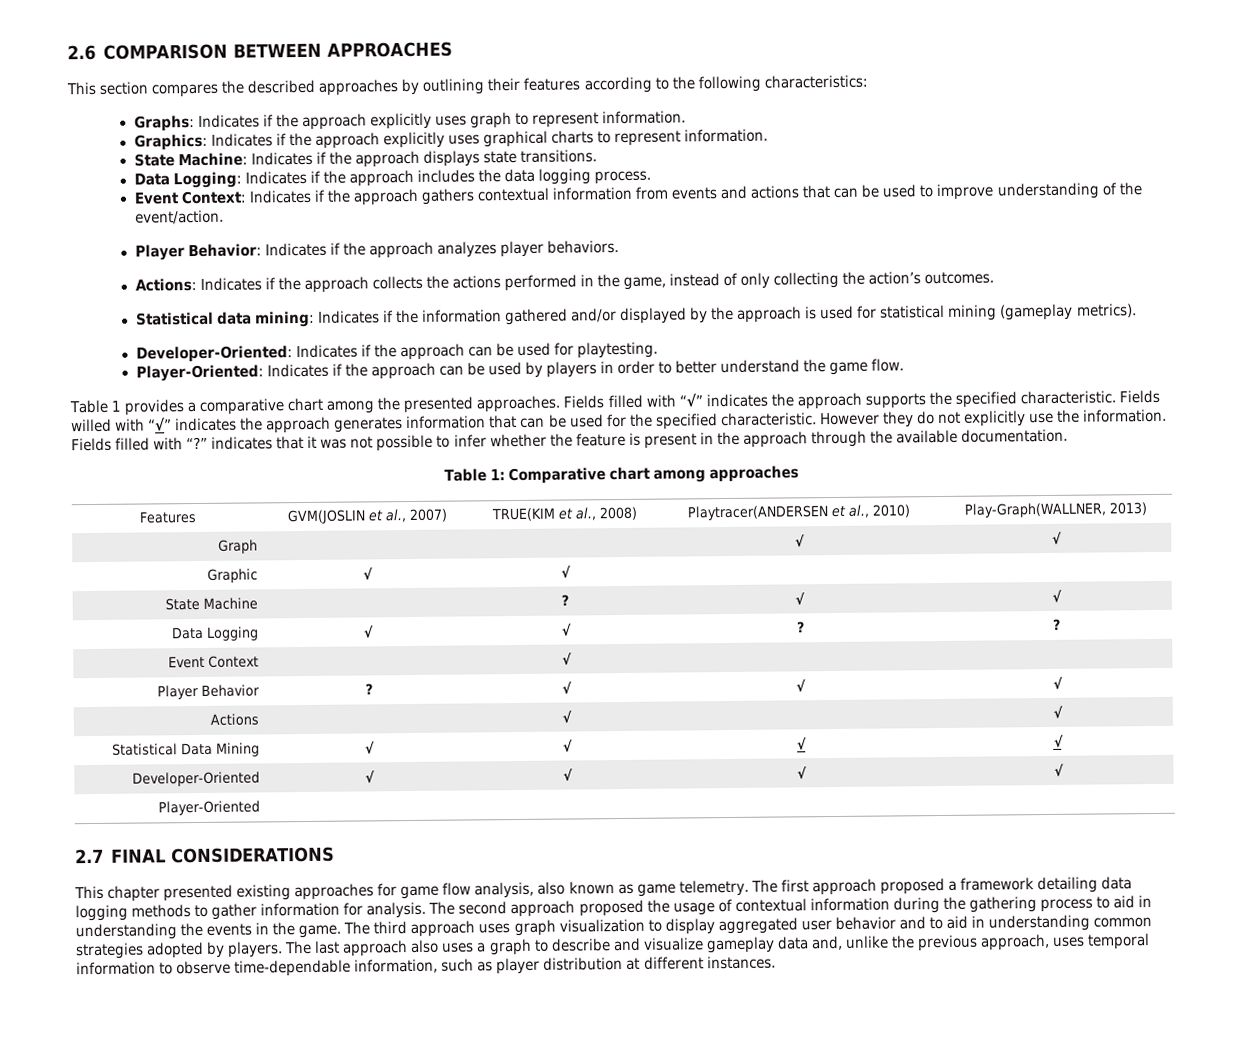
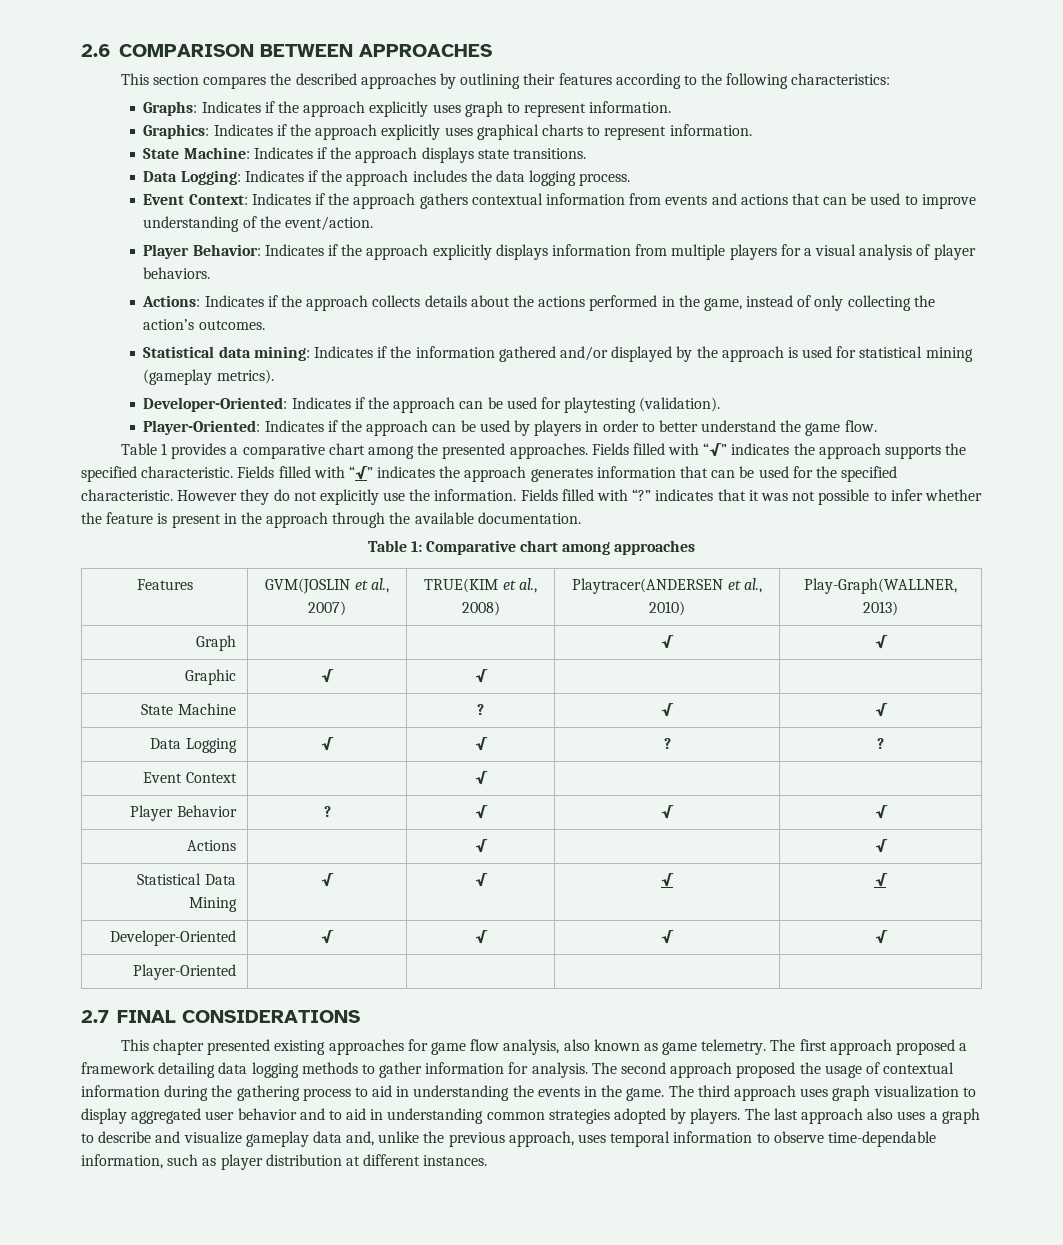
- Player Behavior: Indicates if the approach analyzes player behaviors.
+ Player Behavior: Indicates if the approach explicitly displays information from multiple players for a visual analysis of player behaviors.
- Actions: Indicates if the approach collects the actions performed in the game, instead of only collecting the action’s outcomes.
+ Actions: Indicates if the approach collects details about the actions performed in the game, instead of only collecting the action’s outcomes.
- Developer-Oriented: Indicates if the approach can be used for playtesting.
+ Developer-Oriented: Indicates if the approach can be used for playtesting (validation).
- Fields willed with “√” indicates the approach generates information that can be used for the specified characteristic.
+ Fields filled with “√” indicates the approach generates information that can be used for the specified characteristic.

